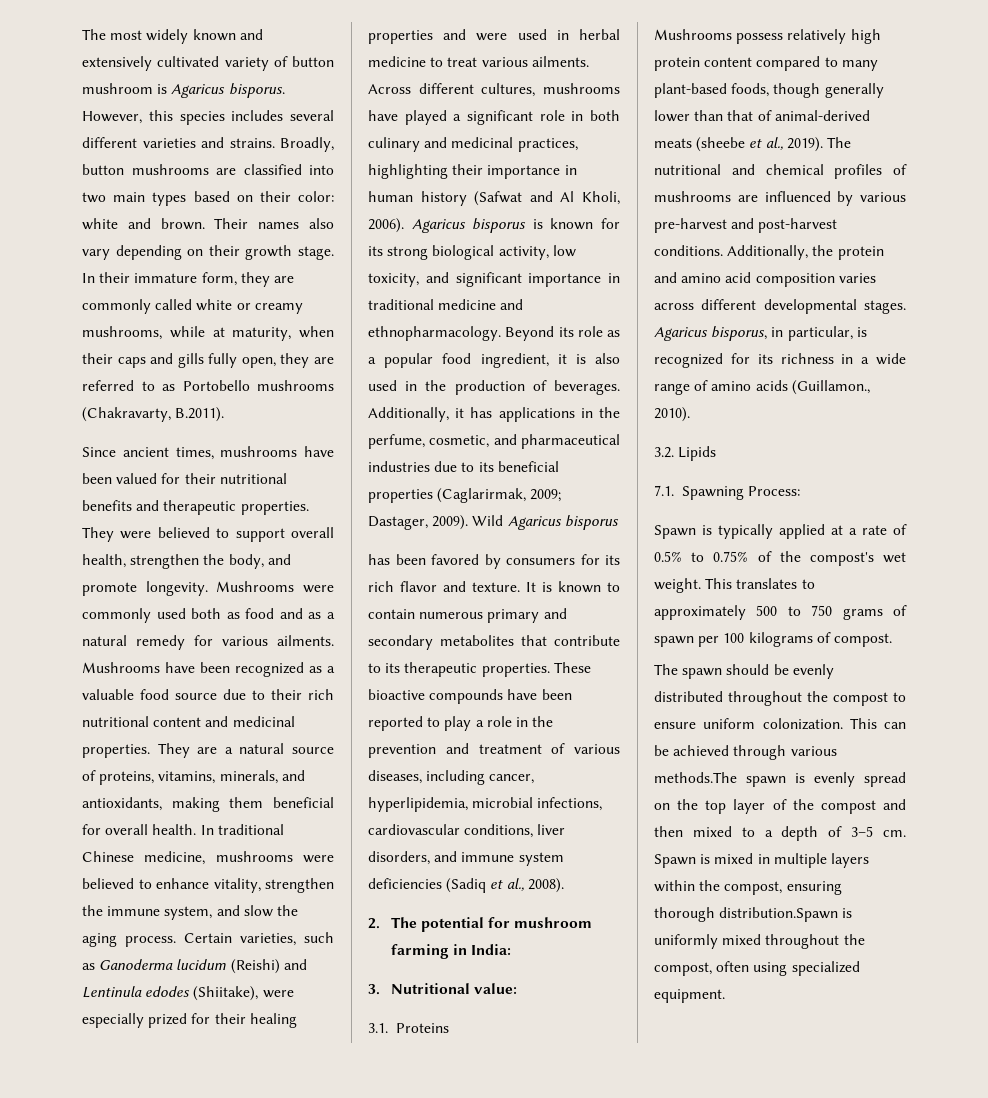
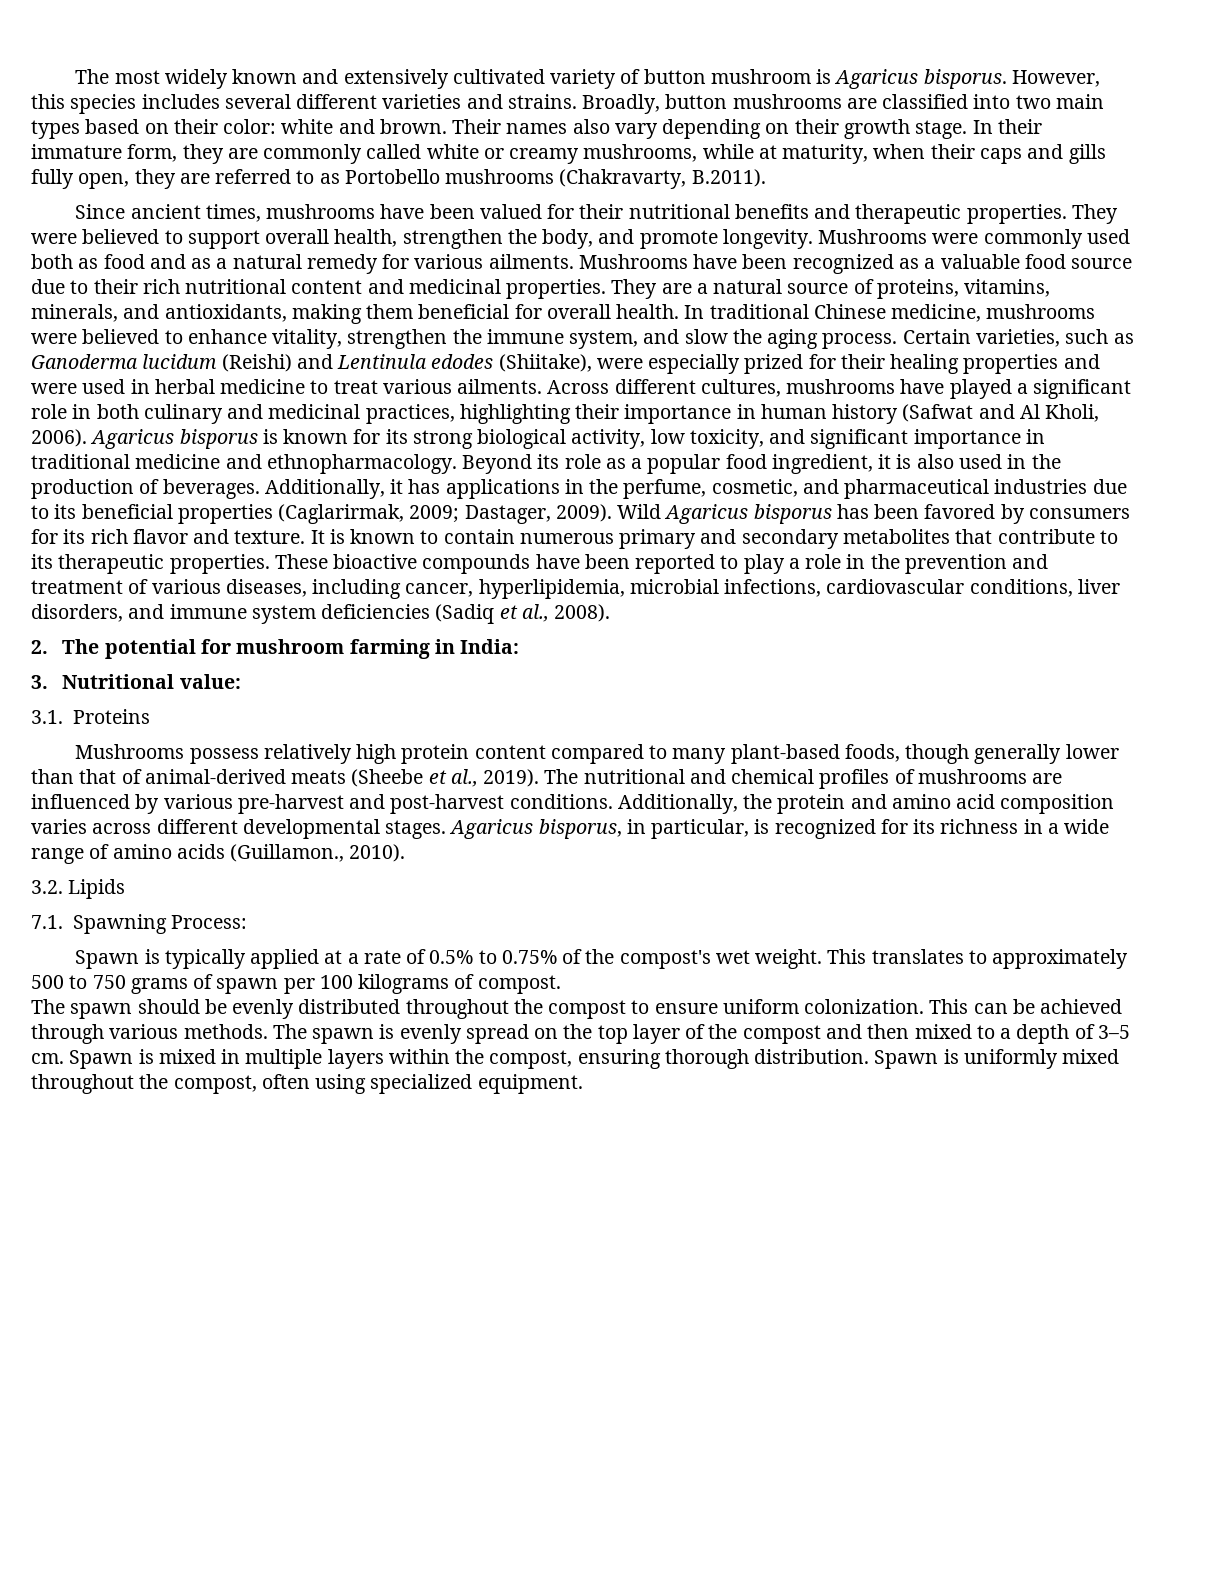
- Wild Agaricus bisporus
- has been favored by consumers for its rich flavor and texture.
+ Wild Agaricus bisporus has been favored by consumers for its rich flavor and texture.
- Mushrooms possess relatively high protein content compared to many plant-based foods, though generally lower than that of animal-derived meats (sheebe et al., 2019).
+ Mushrooms possess relatively high protein content compared to many plant-based foods, though generally lower than that of animal-derived meats (Sheebe et al., 2019).
- This can be achieved through various methods.The spawn is evenly spread on the top layer of the compost and then mixed to a depth of 3–5 cm.
+ This can be achieved through various methods. The spawn is evenly spread on the top layer of the compost and then mixed to a depth of 3–5 cm.
- Spawn is mixed in multiple layers within the compost, ensuring thorough distribution.Spawn is uniformly mixed throughout the compost, often using specialized equipment.
+ Spawn is mixed in multiple layers within the compost, ensuring thorough distribution. Spawn is uniformly mixed throughout the compost, often using specialized equipment.

